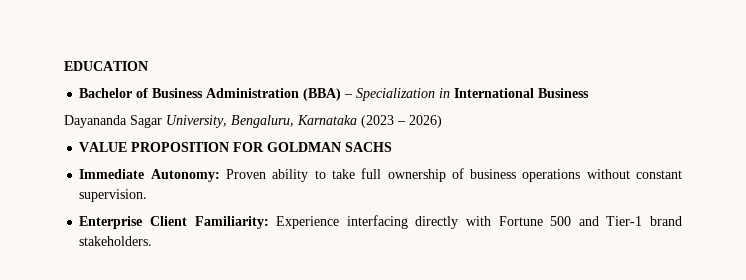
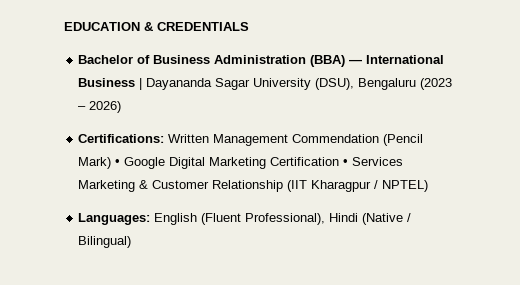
- EDUCATION
+ EDUCATION & CREDENTIALS
- Bachelor of Business Administration (BBA) – Specialization in International Business
- Dayananda Sagar University, Bengaluru, Karnataka (2023 – 2026)
+ Bachelor of Business Administration (BBA) — International Business | Dayananda Sagar University (DSU), Bengaluru (2023 – 2026)
- VALUE PROPOSITION FOR GOLDMAN SACHS
- Immediate Autonomy: Proven ability to take full ownership of business operations without constant supervision.
- Enterprise Client Familiarity: Experience interfacing directly with Fortune 500 and Tier-1 brand stakeholders.
+ Certifications: Written Management Commendation (Pencil Mark) • Google Digital Marketing Certification • Services Marketing & Customer Relationship (IIT Kharagpur / NPTEL)
+ Languages: English (Fluent Professional), Hindi (Native / Bilingual)

